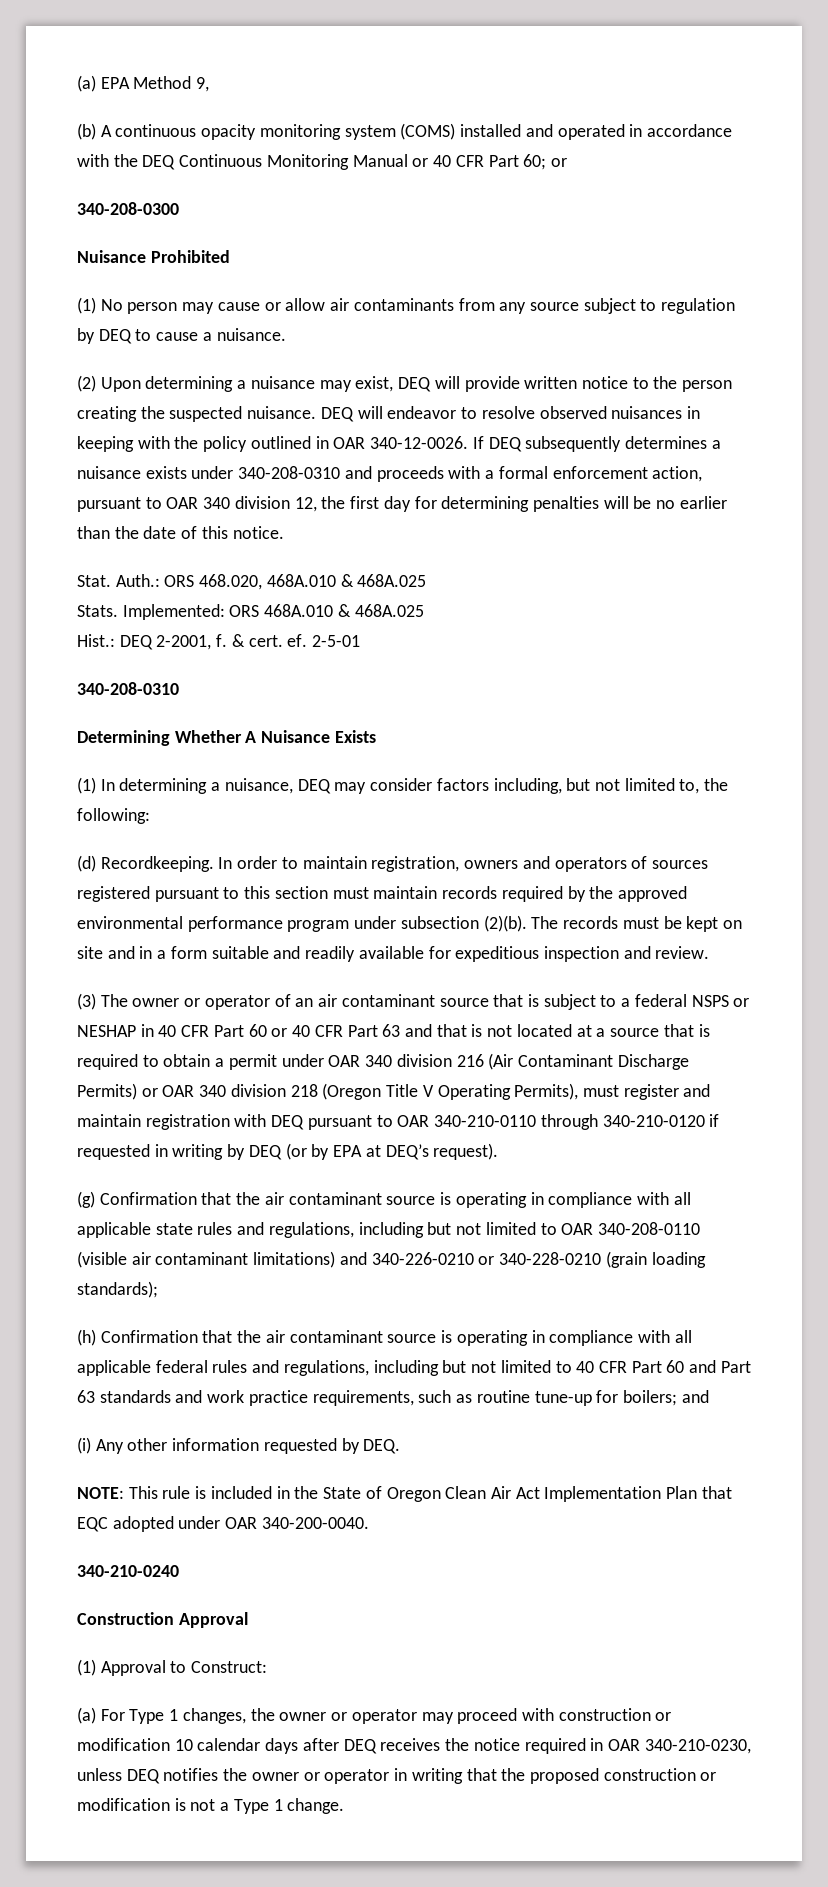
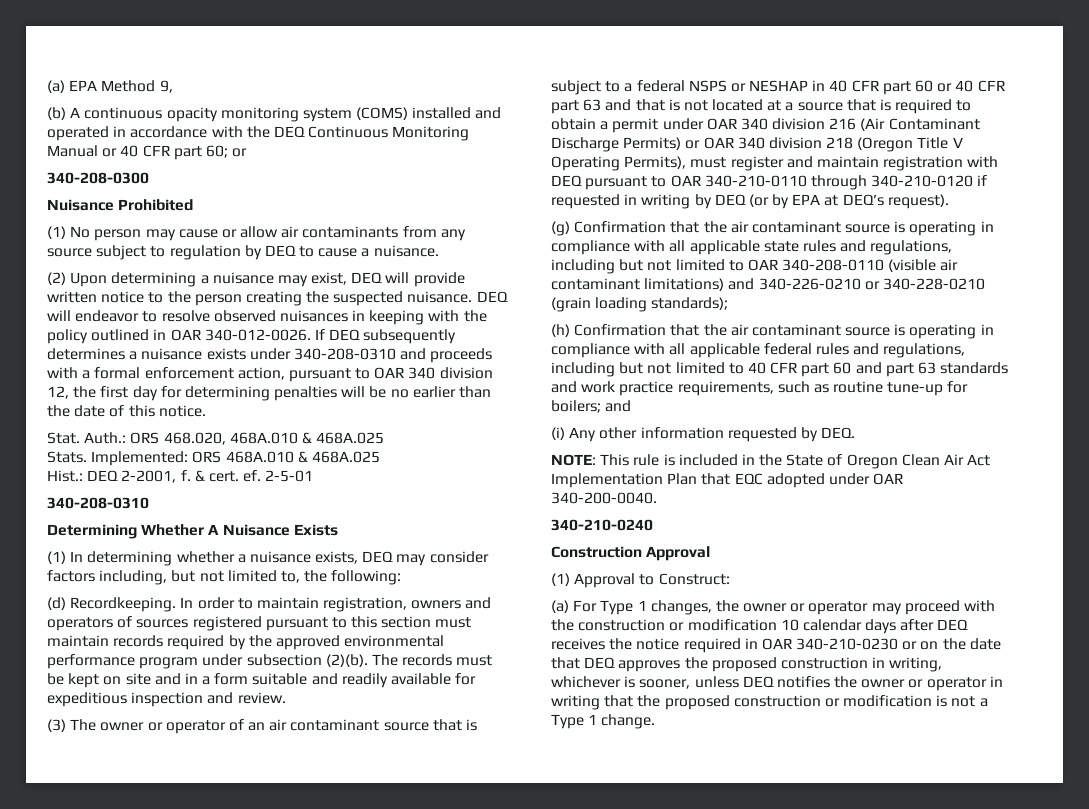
- (b) A continuous opacity monitoring system (COMS) installed and operated in accordance with the DEQ Continuous Monitoring Manual or 40 CFR Part 60; or
+ (b) A continuous opacity monitoring system (COMS) installed and operated in accordance with the DEQ Continuous Monitoring Manual or 40 CFR part 60; or
- DEQ will endeavor to resolve observed nuisances in keeping with the policy outlined in OAR 340-12-0026.
+ DEQ will endeavor to resolve observed nuisances in keeping with the policy outlined in OAR 340-012-0026.
- (1) In determining a nuisance, DEQ may consider factors including, but not limited to, the following:
+ (1) In determining whether a nuisance exists, DEQ may consider factors including, but not limited to, the following:
- (3) The owner or operator of an air contaminant source that is subject to a federal NSPS or NESHAP in 40 CFR Part 60 or 40 CFR Part 63 and that is not located at a source that is required to obtain a permit under OAR 340 division 216 (Air Contaminant Discharge Permits) or OAR 340 division 218 (Oregon Title V Operating Permits), must register and maintain registration with DEQ pursuant to OAR 340-210-0110 through 340-210-0120 if requested in writing by DEQ (or by EPA at DEQ’s request).
+ (3) The owner or operator of an air contaminant source that is subject to a federal NSPS or NESHAP in 40 CFR part 60 or 40 CFR part 63 and that is not located at a source that is required to obtain a permit under OAR 340 division 216 (Air Contaminant Discharge Permits) or OAR 340 division 218 (Oregon Title V Operating Permits), must register and maintain registration with DEQ pursuant to OAR 340-210-0110 through 340-210-0120 if requested in writing by DEQ (or by EPA at DEQ’s request).
- (h) Confirmation that the air contaminant source is operating in compliance with all applicable federal rules and regulations, including but not limited to 40 CFR Part 60 and Part 63 standards and work practice requirements, such as routine tune-up for boilers; and
+ (h) Confirmation that the air contaminant source is operating in compliance with all applicable federal rules and regulations, including but not limited to 40 CFR part 60 and part 63 standards and work practice requirements, such as routine tune-up for boilers; and
- (a) For Type 1 changes, the owner or operator may proceed with construction or modification 10 calendar days after DEQ receives the notice required in OAR 340-210-0230, unless DEQ notifies the owner or operator in writing that the proposed construction or modification is not a Type 1 change.
+ (a) For Type 1 changes, the owner or operator may proceed with the construction or modification 10 calendar days after DEQ receives the notice required in OAR 340-210-0230 or on the date that DEQ approves the proposed construction in writing, whichever is sooner, unless DEQ notifies the owner or operator in writing that the proposed construction or modification is not a Type 1 change.

